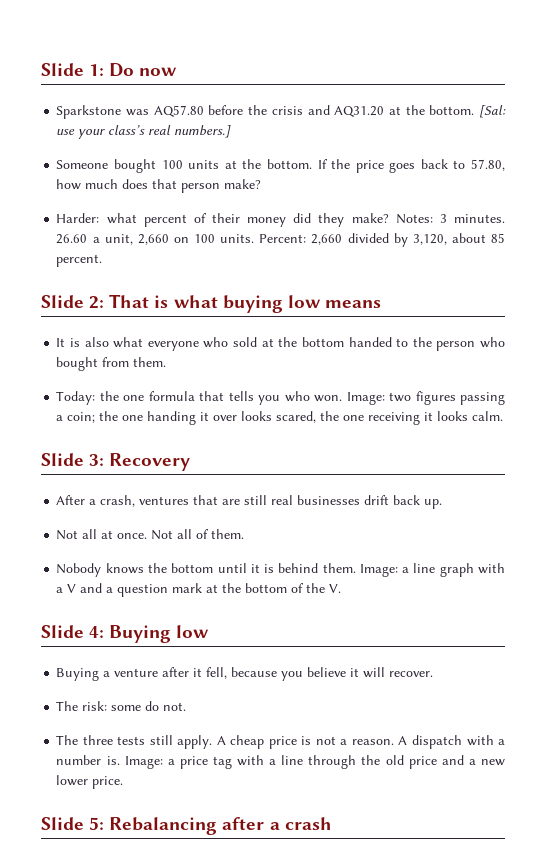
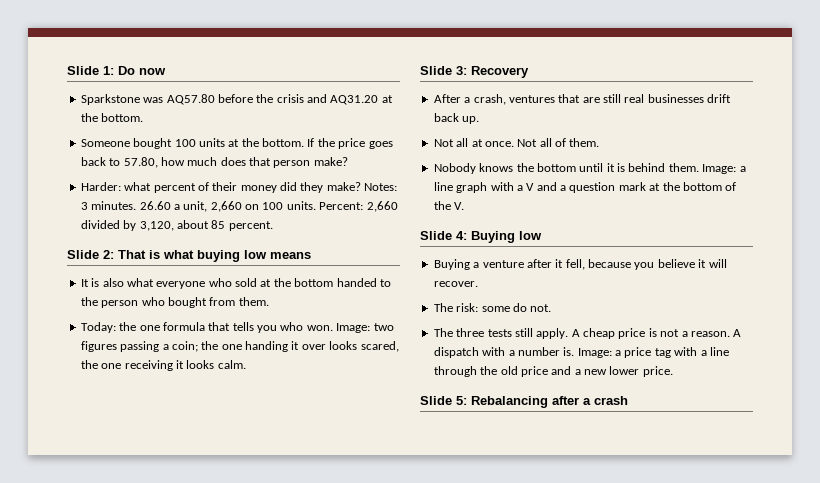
- [Sal: use your class’s real numbers.]

